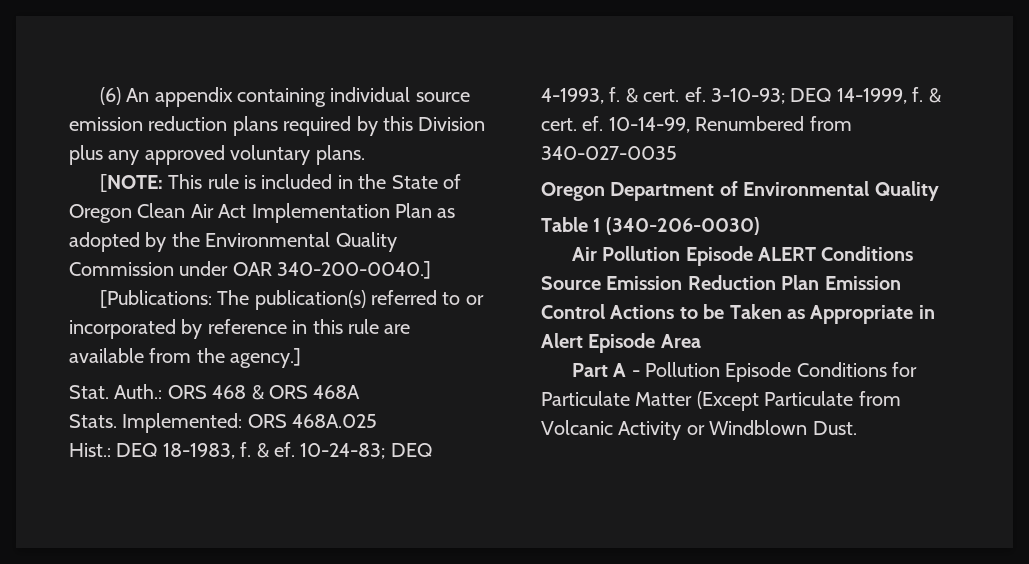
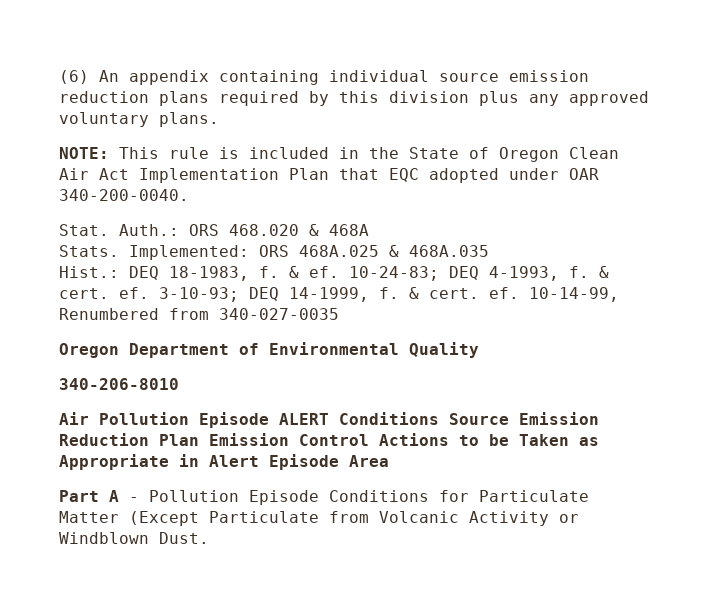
- (6) An appendix containing individual source emission reduction plans required by this Division plus any approved voluntary plans.
+ (6) An appendix containing individual source emission reduction plans required by this division plus any approved voluntary plans.
- [NOTE: This rule is included in the State of Oregon Clean Air Act Implementation Plan as adopted by the Environmental Quality Commission under OAR 340-200-0040.]
- [Publications: The publication(s) referred to or incorporated by reference in this rule are available from the agency.]
+ NOTE: This rule is included in the State of Oregon Clean Air Act Implementation Plan that EQC adopted under OAR 340-200-0040.
- Auth.: ORS 468 & ORS 468A
+ Auth.: ORS 468.020 & 468A
- Implemented: ORS 468A.025
+ Implemented: ORS 468A.025 & 468A.035
- Table 1 (340-206-0030)
+ 340-206-8010

